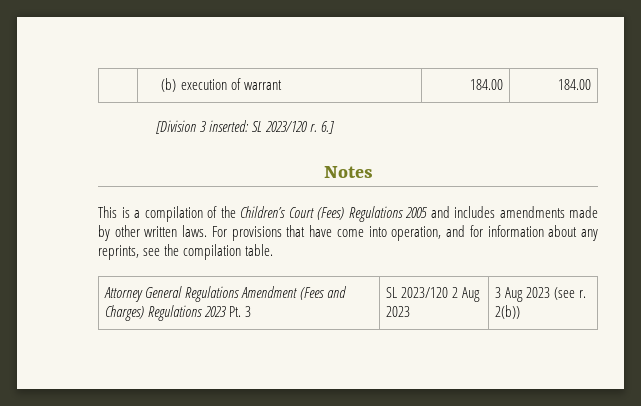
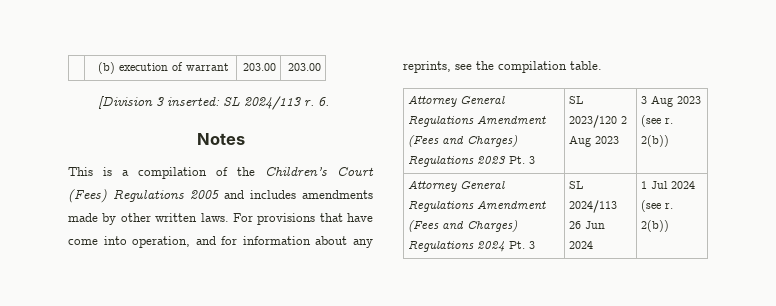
- | (b) execution of warrant | 184.00 | 184.00
+ | (b) execution of warrant | 203.00 | 203.00
- [Division 3 inserted: SL 2023/120 r. 6.]
+ [Division 3 inserted: SL 2024/113 r. 6.
+ Attorney General Regulations Amendment (Fees and Charges) Regulations 2024 Pt. 3 | SL 2024/113 26 Jun 2024 | 1 Jul 2024 (see r. 2(b))

